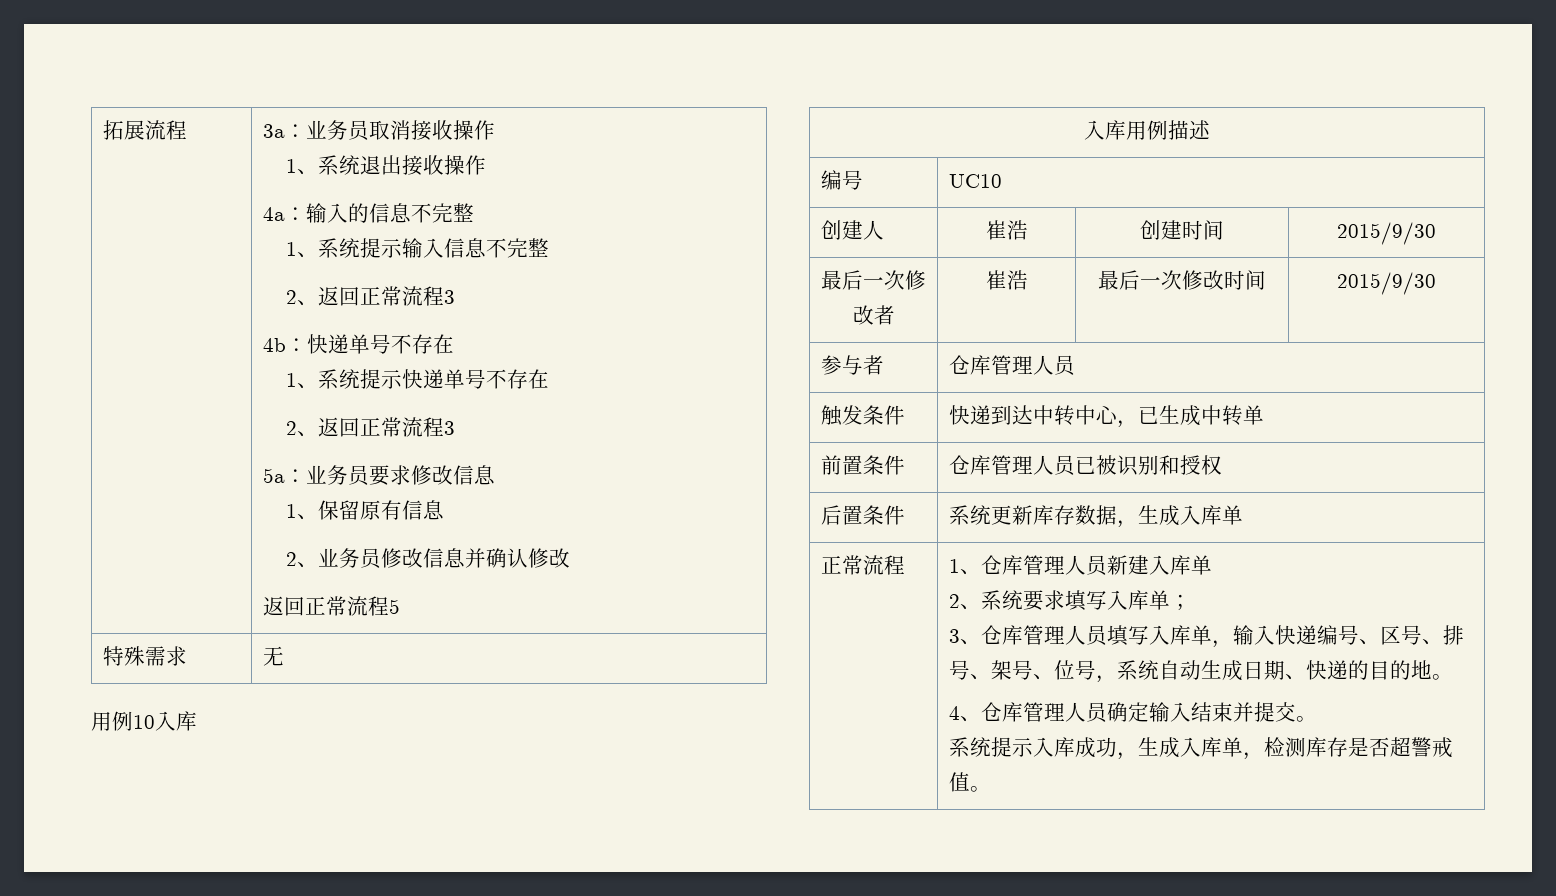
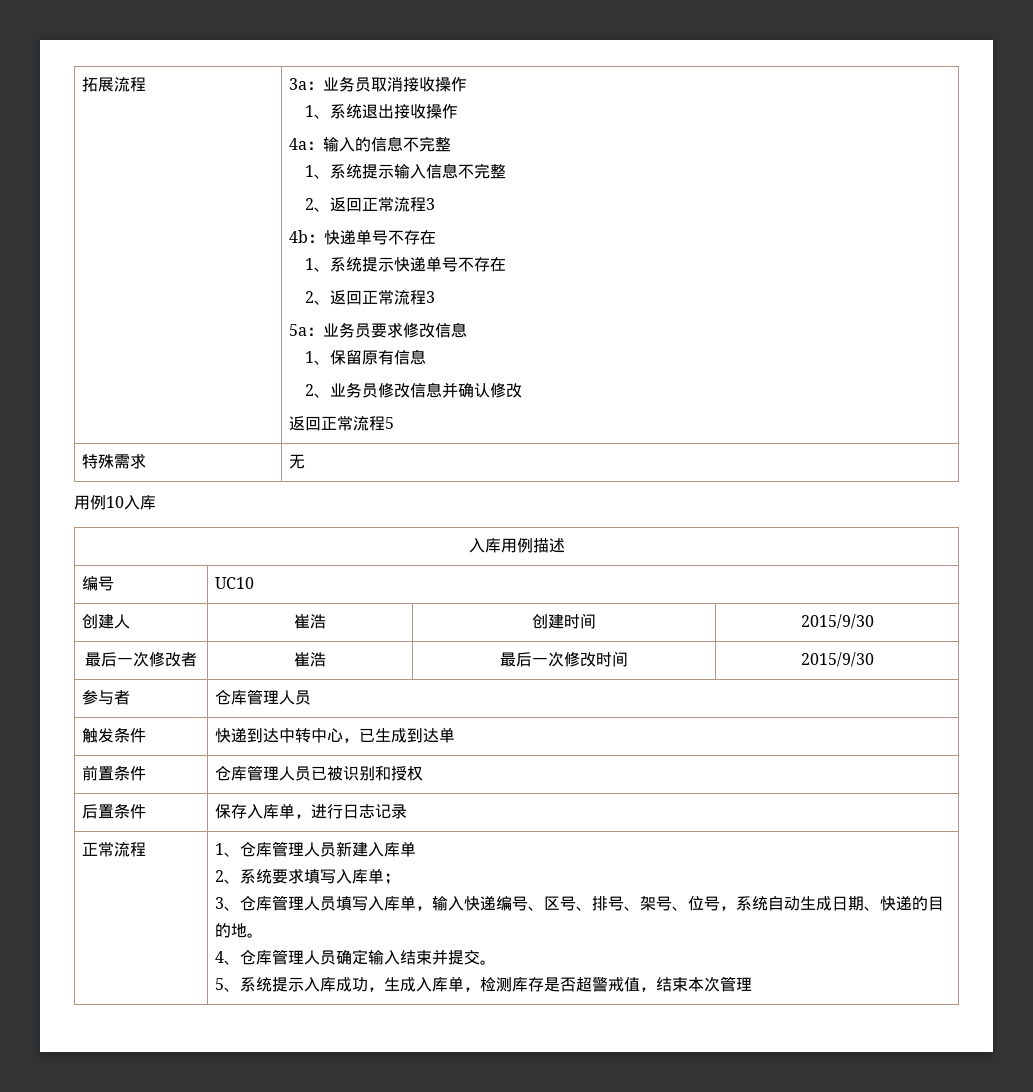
- 触发条件 | 快递到达中转中心，已生成中转单
+ 触发条件 | 快递到达中转中心，已生成到达单
- 后置条件 | 系统更新库存数据，生成入库单
+ 后置条件 | 保存入库单，进行日志记录
- 系统提示入库成功，生成入库单，检测库存是否超警戒值。
+ 5、系统提示入库成功，生成入库单，检测库存是否超警戒值，结束本次管理

